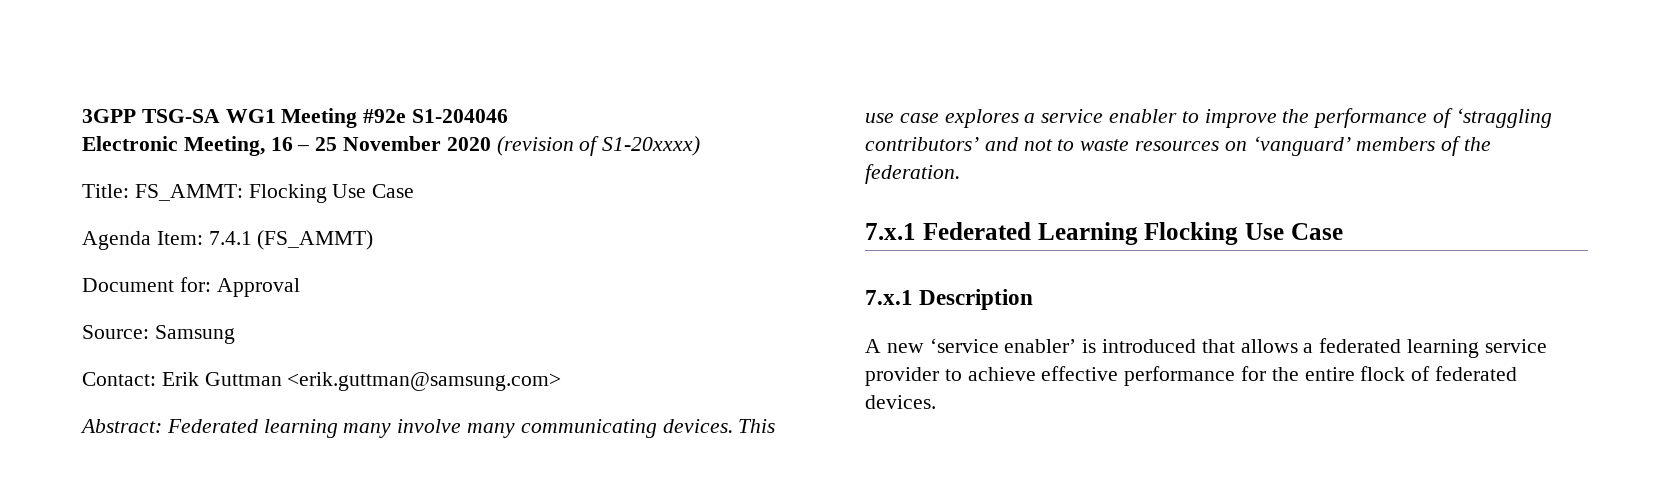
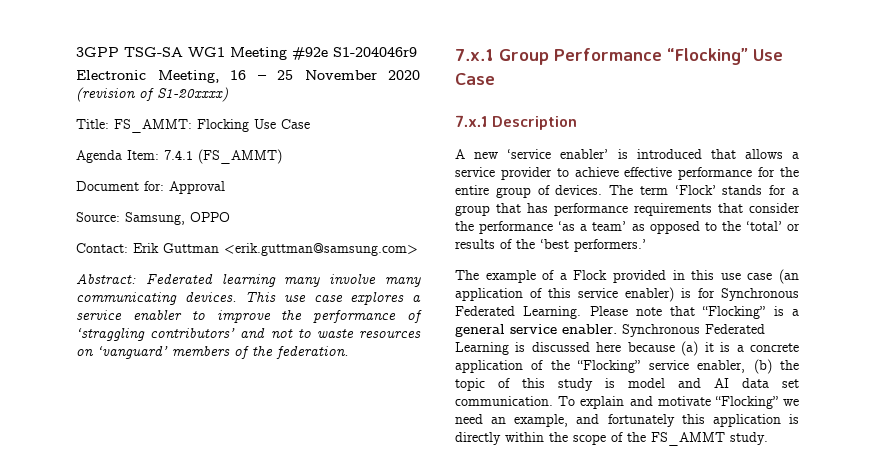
- 3GPP TSG-SA WG1 Meeting #92e S1-204046
+ 3GPP TSG-SA WG1 Meeting #92e S1-204046r9
- Source: Samsung
+ Source: Samsung, OPPO
- 7.x.1 Federated Learning Flocking Use Case
+ 7.x.1 Group Performance “Flocking” Use Case
- A new ‘service enabler’ is introduced that allows a federated learning service provider to achieve effective performance for the entire flock of federated devices.
+ A new ‘service enabler’ is introduced that allows a service provider to achieve effective performance for the entire group of devices. The term ‘Flock’ stands for a group that has performance requirements that consider the performance ‘as a team’ as opposed to the ‘total’ or results of the ‘best performers.’
+ The example of a Flock provided in this use case (an application of this service enabler) is for Synchronous Federated Learning. Please note that “Flocking” is a general service enabler. Synchronous Federated Learning is discussed here because (a) it is a concrete application of the “Flocking” service enabler, (b) the topic of this study is model and AI data set communication. To explain and motivate “Flocking” we need an example, and fortunately this application is directly within the scope of the FS_AMMT study.

